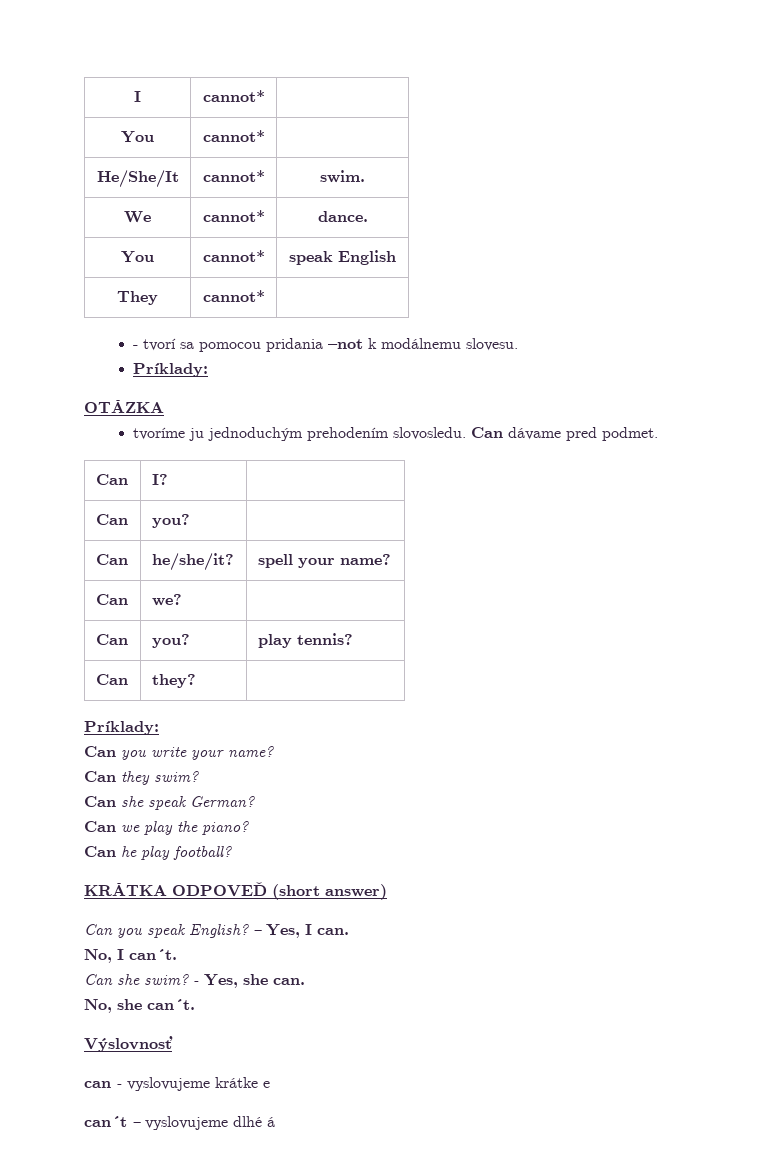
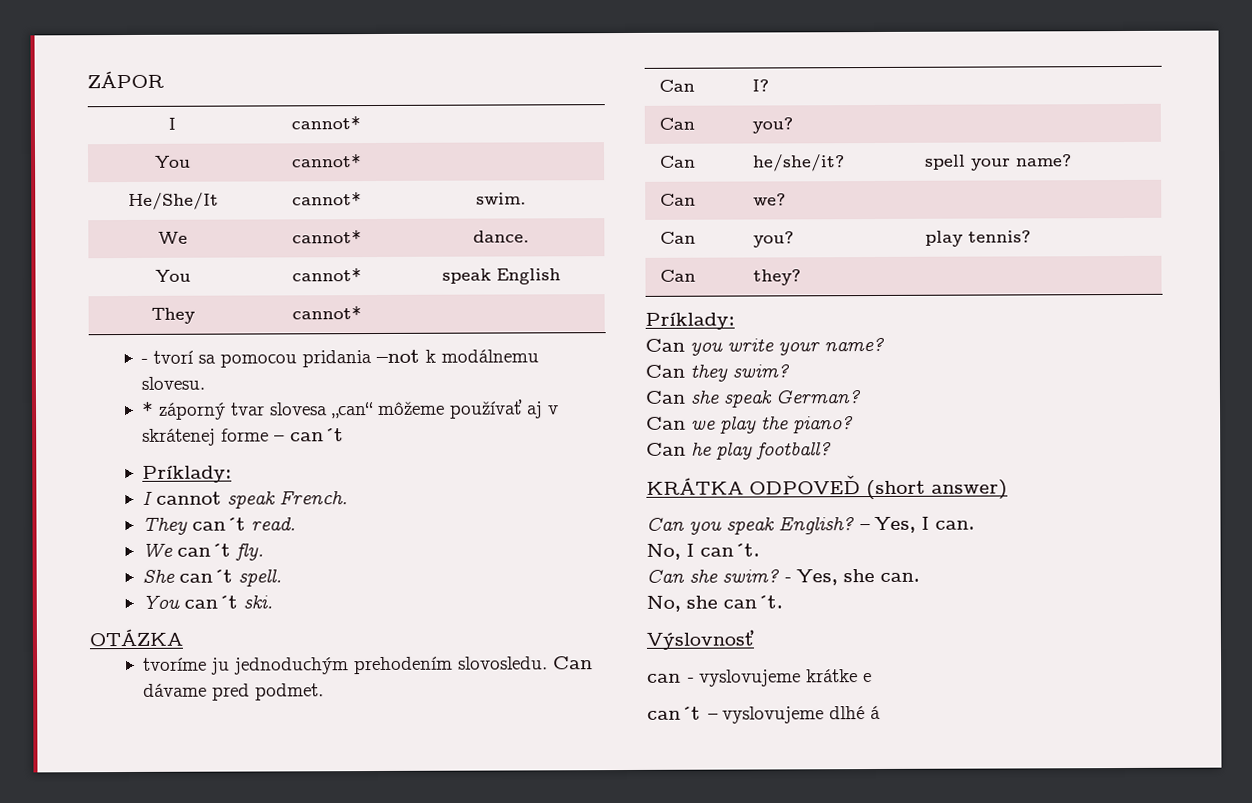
+ ZÁPOR
  - tvorí sa pomocou pridania –not k modálnemu slovesu.
+ * záporný tvar slovesa „can“ môžeme používať aj v skrátenej forme – can´t
  Príklady:
+ I cannot speak French.
+ They can´t read.
+ We can´t fly.
+ She can´t spell.
+ You can´t ski.

